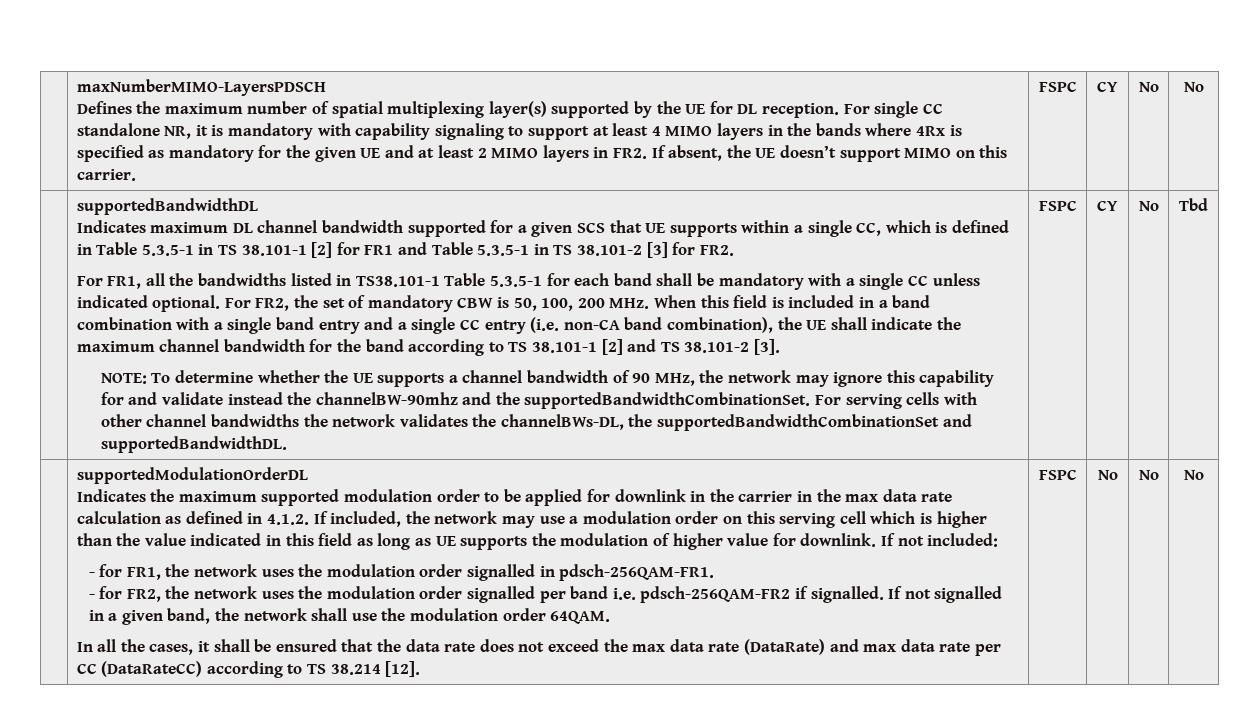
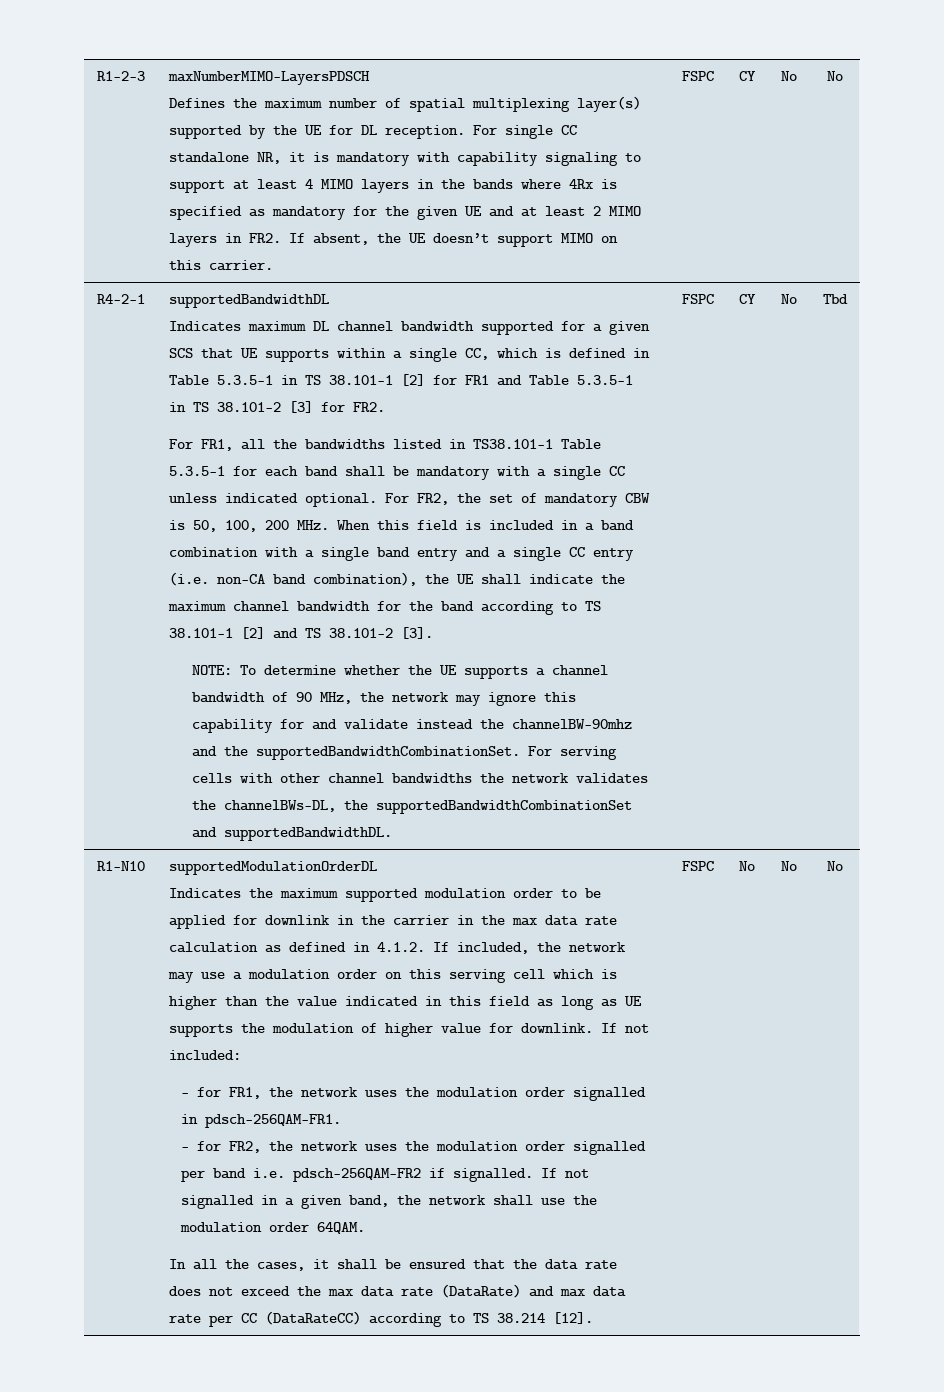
+ R1-2-3
+ R4-2-1
+ R1-N10

